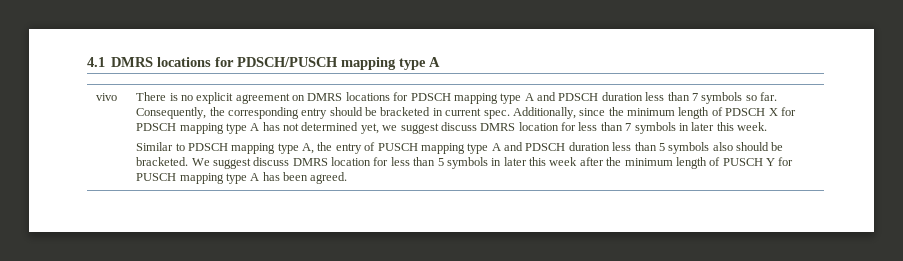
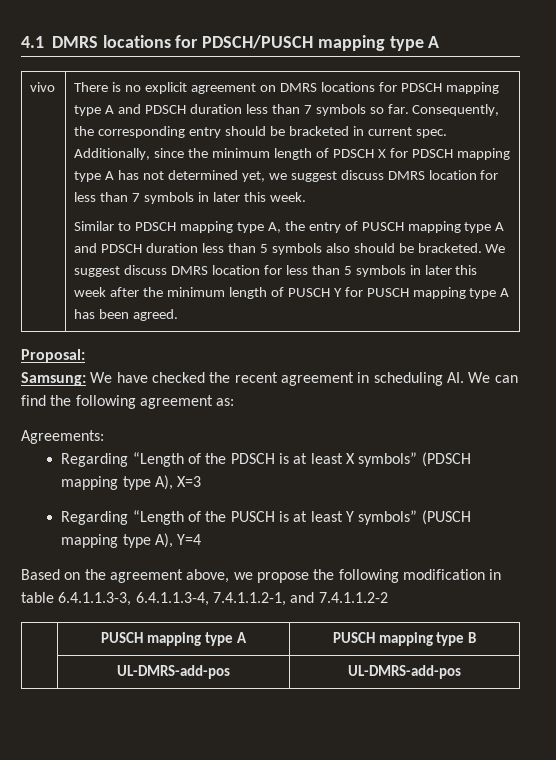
+ Proposal:
+ Samsung: We have checked the recent agreement in scheduling AI. We can find the following agreement as:
+ Agreements:
+ Regarding “Length of the PDSCH is at least X symbols” (PDSCH mapping type A), X=3
+ Regarding “Length of the PUSCH is at least Y symbols” (PUSCH mapping type A), Y=4
+ Based on the agreement above, we propose the following modification in table 6.4.1.1.3-3, 6.4.1.1.3-4, 7.4.1.1.2-1, and 7.4.1.1.2-2
+ | PUSCH mapping type A | PUSCH mapping type B
+ | UL-DMRS-add-pos | UL-DMRS-add-pos

